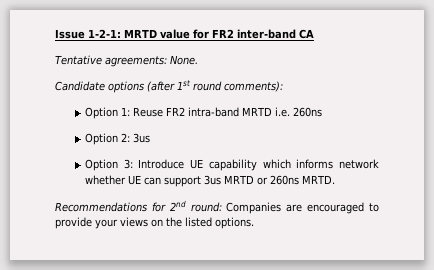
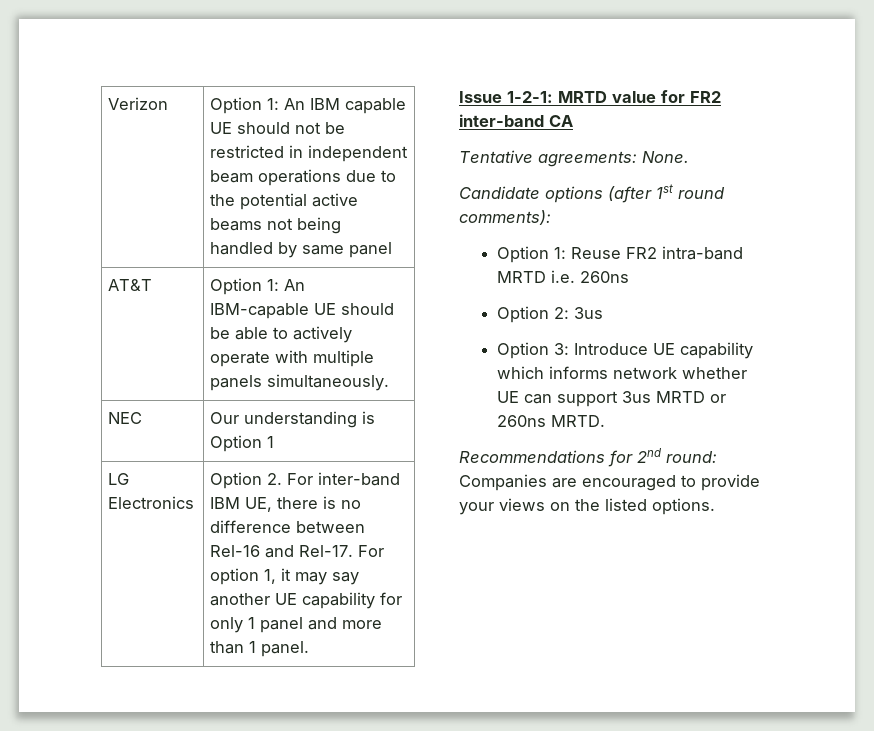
+ Verizon | Option 1: An IBM capable UE should not be restricted in independent beam operations due to the potential active beams not being handled by same panel
+ AT&T | Option 1: An IBM-capable UE should be able to actively operate with multiple panels simultaneously.
+ NEC | Our understanding is Option 1
+ LG Electronics | Option 2. For inter-band IBM UE, there is no difference between Rel-16 and Rel-17. For option 1, it may say another UE capability for only 1 panel and more than 1 panel.

